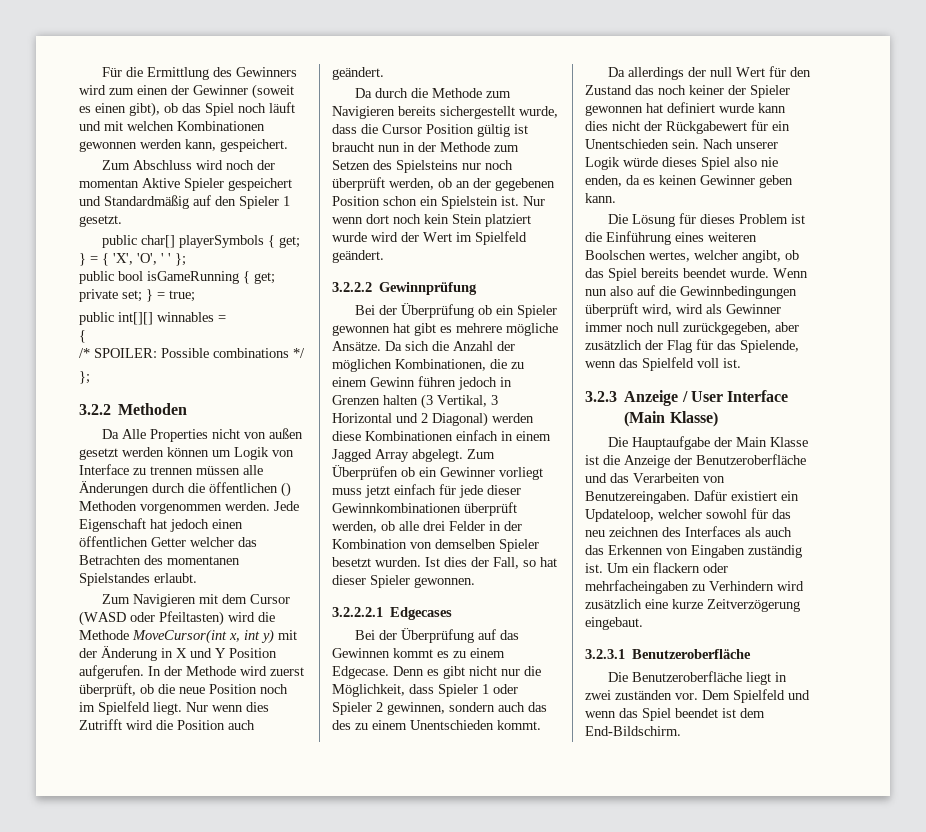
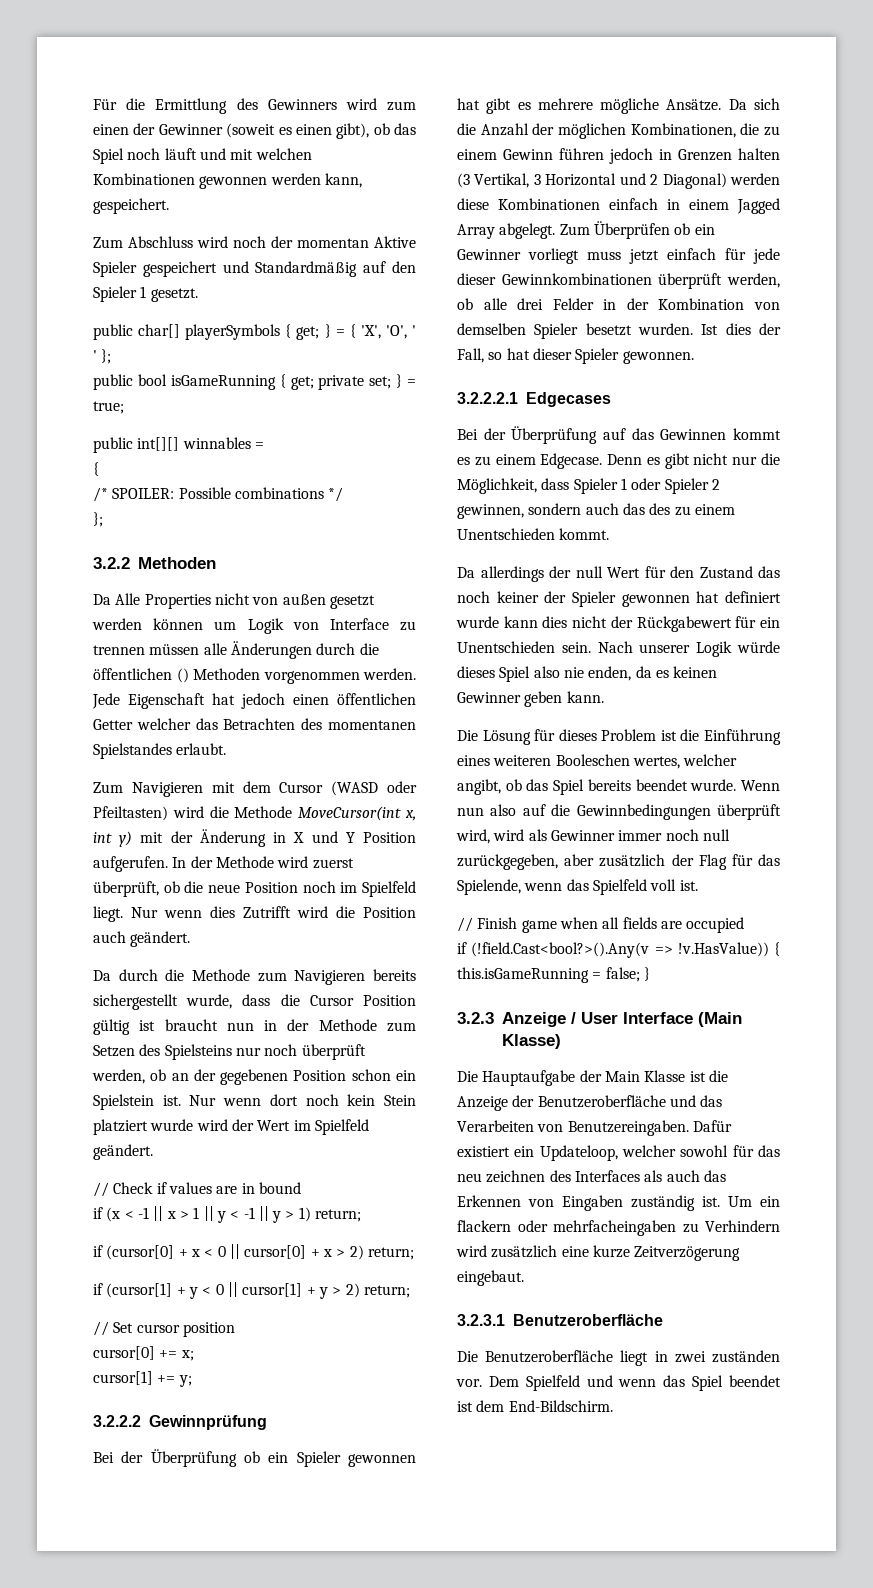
+ // Check if values are in bound
+ if (x < -1 || x > 1 || y < -1 || y > 1) return;
+ if (cursor[0] + x < 0 || cursor[0] + x > 2) return;
+ if (cursor[1] + y < 0 || cursor[1] + y > 2) return;
+ // Set cursor position
+ cursor[0] += x;
+ cursor[1] += y;
- Die Lösung für dieses Problem ist die Einführung eines weiteren Boolschen wertes, welcher angibt, ob das Spiel bereits beendet wurde.
+ Die Lösung für dieses Problem ist die Einführung eines weiteren Booleschen wertes, welcher angibt, ob das Spiel bereits beendet wurde.
+ // Finish game when all fields are occupied
+ if (!field.Cast<bool?>().Any(v => !v.HasValue)) { this.isGameRunning = false; }

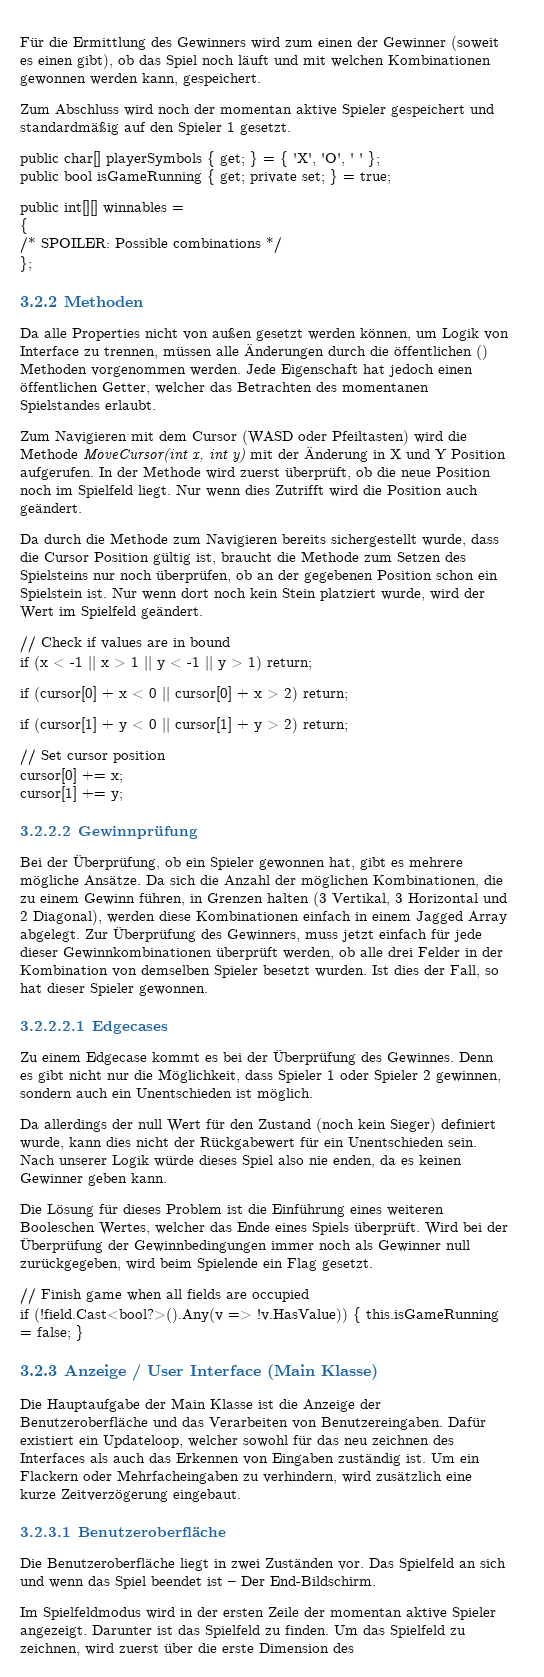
- Zum Abschluss wird noch der momentan Aktive Spieler gespeichert und Standardmäßig auf den Spieler 1 gesetzt.
+ Zum Abschluss wird noch der momentan aktive Spieler gespeichert und standardmäßig auf den Spieler 1 gesetzt.
- Da Alle Properties nicht von außen gesetzt werden können um Logik von Interface zu trennen müssen alle Änderungen durch die öffentlichen () Methoden vorgenommen werden.
+ Da alle Properties nicht von außen gesetzt werden können, um Logik von Interface zu trennen, müssen alle Änderungen durch die öffentlichen () Methoden vorgenommen werden.
- Jede Eigenschaft hat jedoch einen öffentlichen Getter welcher das Betrachten des momentanen Spielstandes erlaubt.
+ Jede Eigenschaft hat jedoch einen öffentlichen Getter, welcher das Betrachten des momentanen Spielstandes erlaubt.
- Da durch die Methode zum Navigieren bereits sichergestellt wurde, dass die Cursor Position gültig ist braucht nun in der Methode zum Setzen des Spielsteins nur noch überprüft werden, ob an der gegebenen Position schon ein Spielstein ist.
+ Da durch die Methode zum Navigieren bereits sichergestellt wurde, dass die Cursor Position gültig ist, braucht die Methode zum Setzen des Spielsteins nur noch überprüfen, ob an der gegebenen Position schon ein Spielstein ist.
- Nur wenn dort noch kein Stein platziert wurde wird der Wert im Spielfeld geändert.
+ Nur wenn dort noch kein Stein platziert wurde, wird der Wert im Spielfeld geändert.
- Bei der Überprüfung ob ein Spieler gewonnen hat gibt es mehrere mögliche Ansätze.
+ Bei der Überprüfung, ob ein Spieler gewonnen hat, gibt es mehrere mögliche Ansätze.
- Da sich die Anzahl der möglichen Kombinationen, die zu einem Gewinn führen jedoch in Grenzen halten (3 Vertikal, 3 Horizontal und 2 Diagonal) werden diese Kombinationen einfach in einem Jagged Array abgelegt.
+ Da sich die Anzahl der möglichen Kombinationen, die zu einem Gewinn führen, in Grenzen halten (3 Vertikal, 3 Horizontal und 2 Diagonal), werden diese Kombinationen einfach in einem Jagged Array abgelegt.
- Zum Überprüfen ob ein Gewinner vorliegt muss jetzt einfach für jede dieser Gewinnkombinationen überprüft werden, ob alle drei Felder in der Kombination von demselben Spieler besetzt wurden.
+ Zur Überprüfung des Gewinners, muss jetzt einfach für jede dieser Gewinnkombinationen überprüft werden, ob alle drei Felder in der Kombination von demselben Spieler besetzt wurden.
- Bei der Überprüfung auf das Gewinnen kommt es zu einem Edgecase.
+ Zu einem Edgecase kommt es bei der Überprüfung des Gewinnes.
- Denn es gibt nicht nur die Möglichkeit, dass Spieler 1 oder Spieler 2 gewinnen, sondern auch das des zu einem Unentschieden kommt.
+ Denn es gibt nicht nur die Möglichkeit, dass Spieler 1 oder Spieler 2 gewinnen, sondern auch ein Unentschieden ist möglich.
- Da allerdings der null Wert für den Zustand das noch keiner der Spieler gewonnen hat definiert wurde kann dies nicht der Rückgabewert für ein Unentschieden sein.
+ Da allerdings der null Wert für den Zustand (noch kein Sieger) definiert wurde, kann dies nicht der Rückgabewert für ein Unentschieden sein.
- Die Lösung für dieses Problem ist die Einführung eines weiteren Booleschen wertes, welcher angibt, ob das Spiel bereits beendet wurde. Wenn nun also auf die Gewinnbedingungen überprüft wird, wird als Gewinner immer noch null zurückgegeben, aber zusätzlich der Flag für das Spielende, wenn das Spielfeld voll ist.
+ Die Lösung für dieses Problem ist die Einführung eines weiteren Booleschen Wertes, welcher das Ende eines Spiels überprüft. Wird bei der Überprüfung der Gewinnbedingungen immer noch als Gewinner null zurückgegeben, wird beim Spielende ein Flag gesetzt.
- Um ein flackern oder mehrfacheingaben zu Verhindern wird zusätzlich eine kurze Zeitverzögerung eingebaut.
+ Um ein Flackern oder Mehrfacheingaben zu verhindern, wird zusätzlich eine kurze Zeitverzögerung eingebaut.
- Die Benutzeroberfläche liegt in zwei zuständen vor. Dem Spielfeld und wenn das Spiel beendet ist dem End-Bildschirm.
+ Die Benutzeroberfläche liegt in zwei Zuständen vor. Das Spielfeld an sich und wenn das Spiel beendet ist – Der End-Bildschirm.
+ Im Spielfeldmodus wird in der ersten Zeile der momentan aktive Spieler angezeigt. Darunter ist das Spielfeld zu finden. Um das Spielfeld zu zeichnen, wird zuerst über die erste Dimension des

